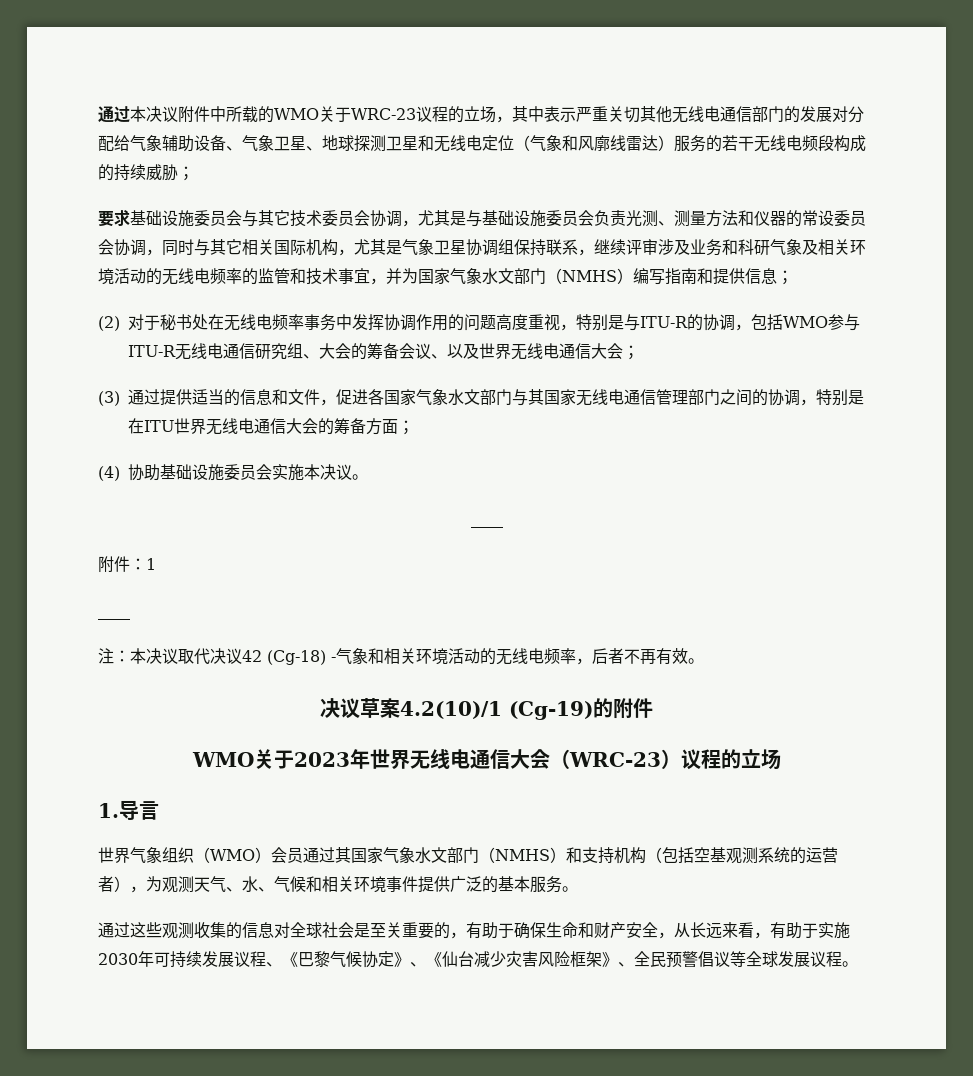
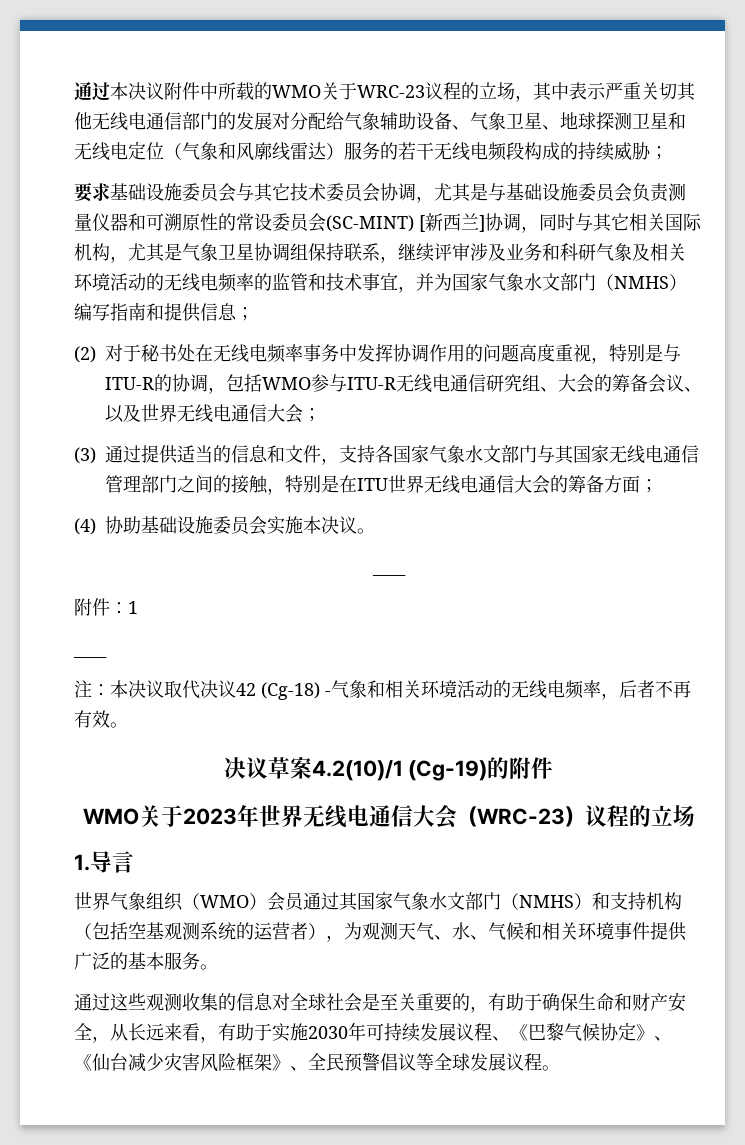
- 要求基础设施委员会与其它技术委员会协调，尤其是与基础设施委员会负责光测、测量方法和仪器的常设委员会协调，同时与其它相关国际机构，尤其是气象卫星协调组保持联系，继续评审涉及业务和科研气象及相关环境活动的无线电频率的监管和技术事宜，并为国家气象水文部门（NMHS）编写指南和提供信息；
+ 要求基础设施委员会与其它技术委员会协调，尤其是与基础设施委员会负责测量仪器和可溯原性的常设委员会(SC-MINT) [新西兰]协调，同时与其它相关国际机构，尤其是气象卫星协调组保持联系，继续评审涉及业务和科研气象及相关环境活动的无线电频率的监管和技术事宜，并为国家气象水文部门（NMHS）编写指南和提供信息；
- (3)通过提供适当的信息和文件，促进各国家气象水文部门与其国家无线电通信管理部门之间的协调，特别是在ITU世界无线电通信大会的筹备方面；
+ (3)通过提供适当的信息和文件，支持各国家气象水文部门与其国家无线电通信管理部门之间的接触，特别是在ITU世界无线电通信大会的筹备方面；

